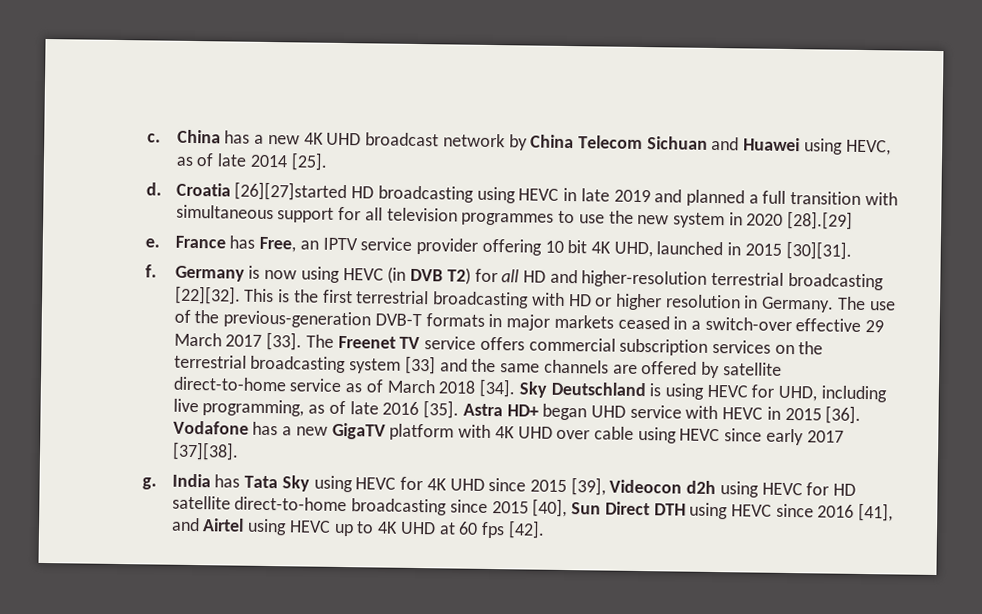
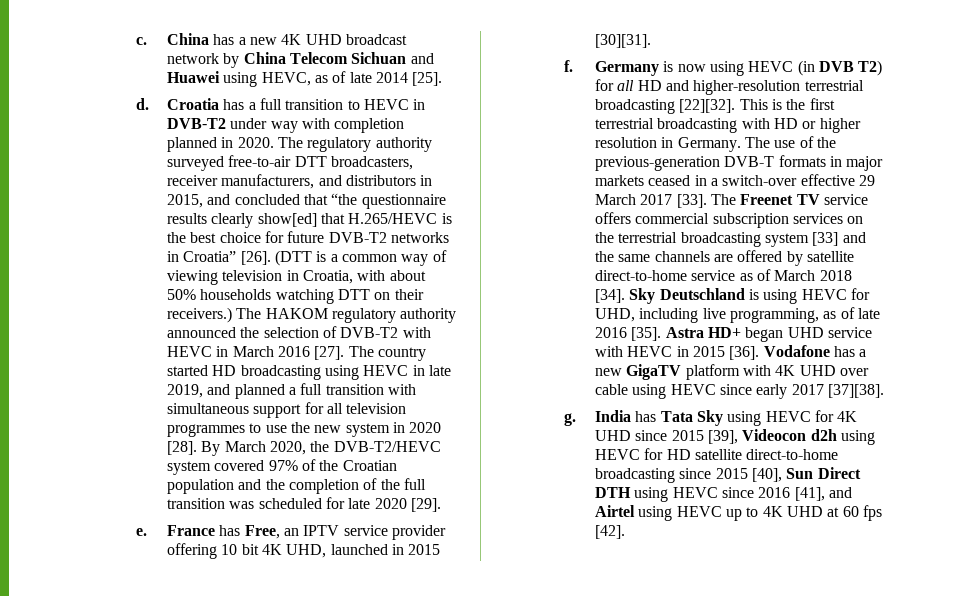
- Croatia [26][27]started HD broadcasting using HEVC in late 2019 and planned a full transition with simultaneous support for all television programmes to use the new system in 2020 [28].[29]
+ Croatia has a full transition to HEVC in DVB-T2 under way with completion planned in 2020. The regulatory authority surveyed free-to-air DTT broadcasters, receiver manufacturers, and distributors in 2015, and concluded that “the questionnaire results clearly show[ed] that H.265/HEVC is the best choice for future DVB-T2 networks in Croatia” [26]. (DTT is a common way of viewing television in Croatia, with about 50% households watching DTT on their receivers.) The HAKOM regulatory authority announced the selection of DVB-T2 with HEVC in March 2016 [27]. The country started HD broadcasting using HEVC in late 2019, and planned a full transition with simultaneous support for all television programmes to use the new system in 2020 [28]. By March 2020, the DVB-T2/HEVC system covered 97% of the Croatian population and the completion of the full transition was scheduled for late 2020 [29].

